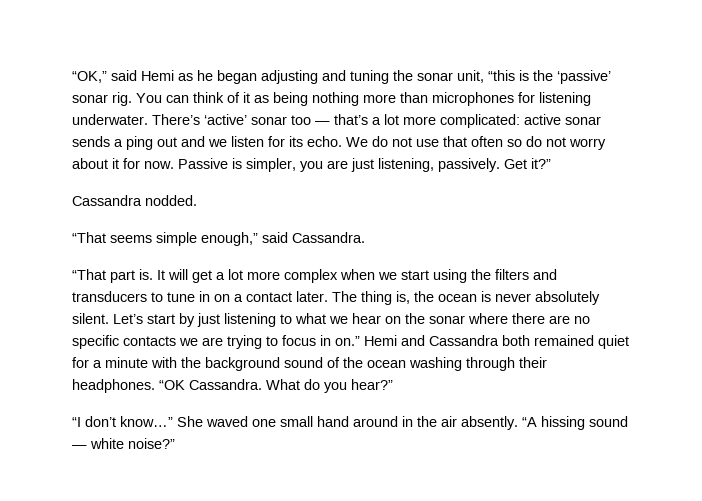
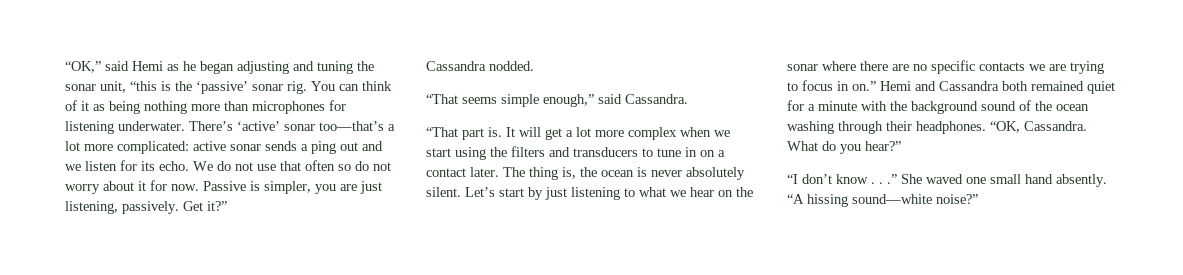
- There’s ‘active’ sonar too — that’s a lot more complicated: active sonar sends a ping out and we listen for its echo.
+ There’s ‘active’ sonar too—that’s a lot more complicated: active sonar sends a ping out and we listen for its echo.
- “OK Cassandra.
+ “OK, Cassandra.
- “I don’t know…”
+ “I don’t know . . .”
- She waved one small hand around in the air absently. “A hissing sound — white noise?”
+ She waved one small hand absently. “A hissing sound—white noise?”

